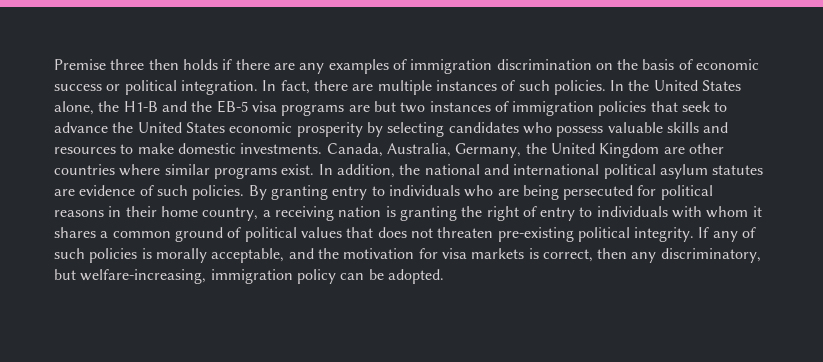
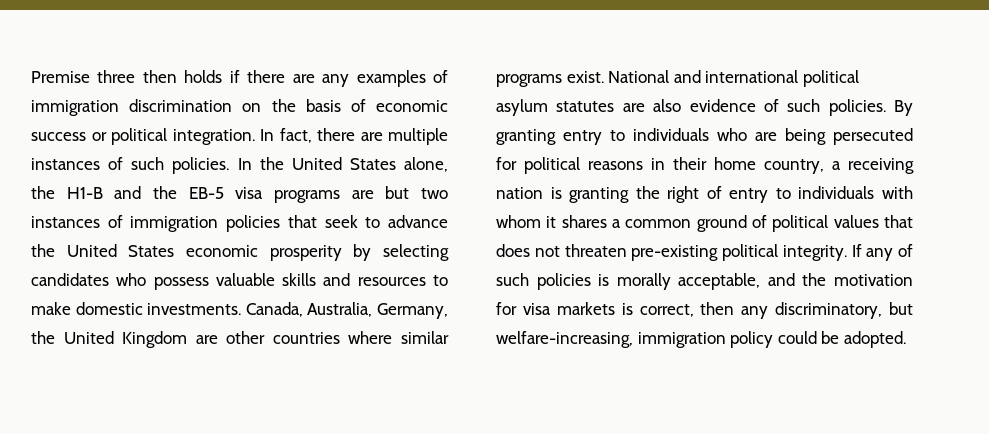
- In addition, the national and international political asylum statutes are evidence of such policies.
+ National and international political asylum statutes are also evidence of such policies.
- If any of such policies is morally acceptable, and the motivation for visa markets is correct, then any discriminatory, but welfare-increasing, immigration policy can be adopted.
+ If any of such policies is morally acceptable, and the motivation for visa markets is correct, then any discriminatory, but welfare-increasing, immigration policy could be adopted.

